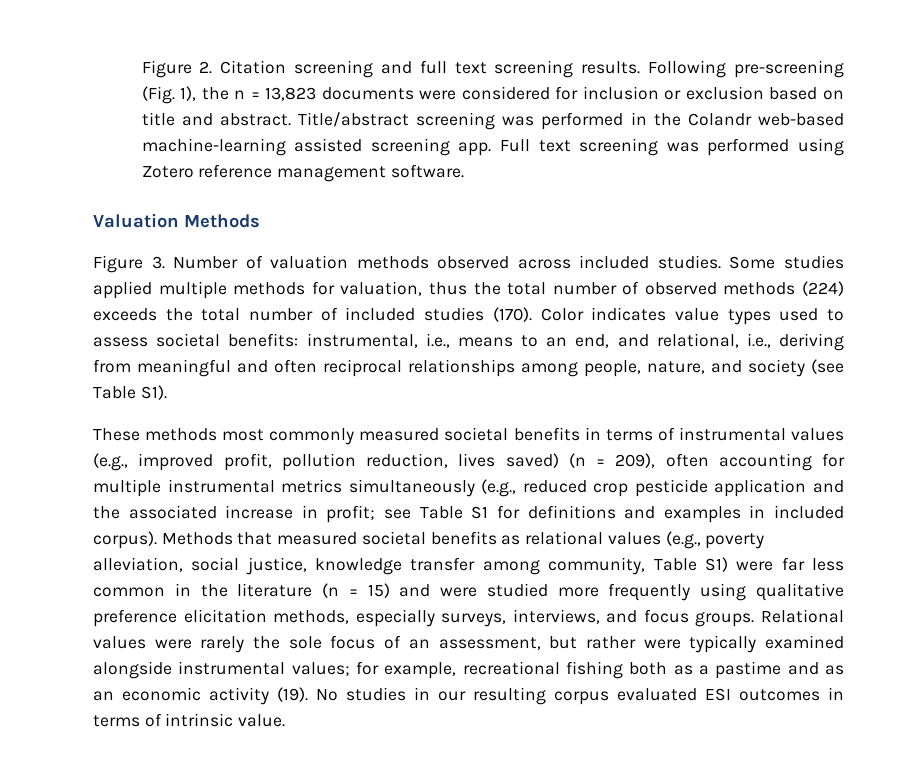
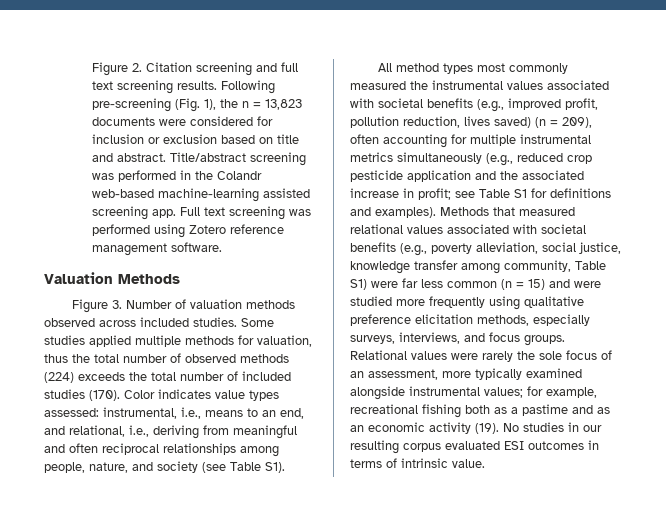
- Color indicates value types used to assess societal benefits: instrumental, i.e., means to an end, and relational, i.e., deriving from meaningful and often reciprocal relationships among people, nature, and society (see Table S1).
+ Color indicates value types assessed: instrumental, i.e., means to an end, and relational, i.e., deriving from meaningful and often reciprocal relationships among people, nature, and society (see Table S1).
- These methods most commonly measured societal benefits in terms of instrumental values (e.g., improved profit, pollution reduction, lives saved) (n = 209), often accounting for multiple instrumental metrics simultaneously (e.g., reduced crop pesticide application and the associated increase in profit;
+ All method types most commonly measured the instrumental values associated with societal benefits (e.g., improved profit, pollution reduction, lives saved) (n = 209), often accounting for multiple instrumental metrics simultaneously (e.g., reduced crop pesticide application and the associated increase in profit;
- see Table S1 for definitions and examples in included corpus). Methods that measured societal benefits as relational values (e.g., poverty alleviation, social justice, knowledge transfer among community, Table S1) were far less common in the literature (n = 15) and were studied more frequently using qualitative preference elicitation methods, especially surveys, interviews, and focus groups.
+ see Table S1 for definitions and examples). Methods that measured relational values associated with societal benefits (e.g., poverty alleviation, social justice, knowledge transfer among community, Table S1) were far less common (n = 15) and were studied more frequently using qualitative preference elicitation methods, especially surveys, interviews, and focus groups.
- Relational values were rarely the sole focus of an assessment, but rather were typically examined alongside instrumental values; for example, recreational fishing both as a pastime and as an economic activity (19).
+ Relational values were rarely the sole focus of an assessment, more typically examined alongside instrumental values; for example, recreational fishing both as a pastime and as an economic activity (19).

